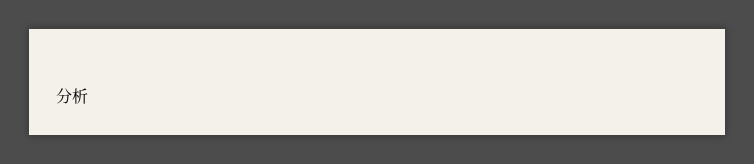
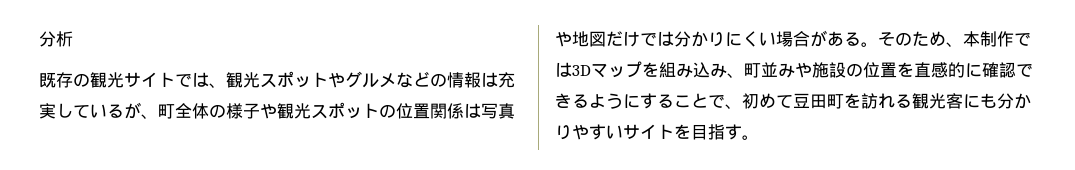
+ 既存の観光サイトでは、観光スポットやグルメなどの情報は充実しているが、町全体の様子や観光スポットの位置関係は写真や地図だけでは分かりにくい場合がある。そのため、本制作では3Dマップを組み込み、町並みや施設の位置を直感的に確認できるようにすることで、初めて豆田町を訪れる観光客にも分かりやすいサイトを目指す。

